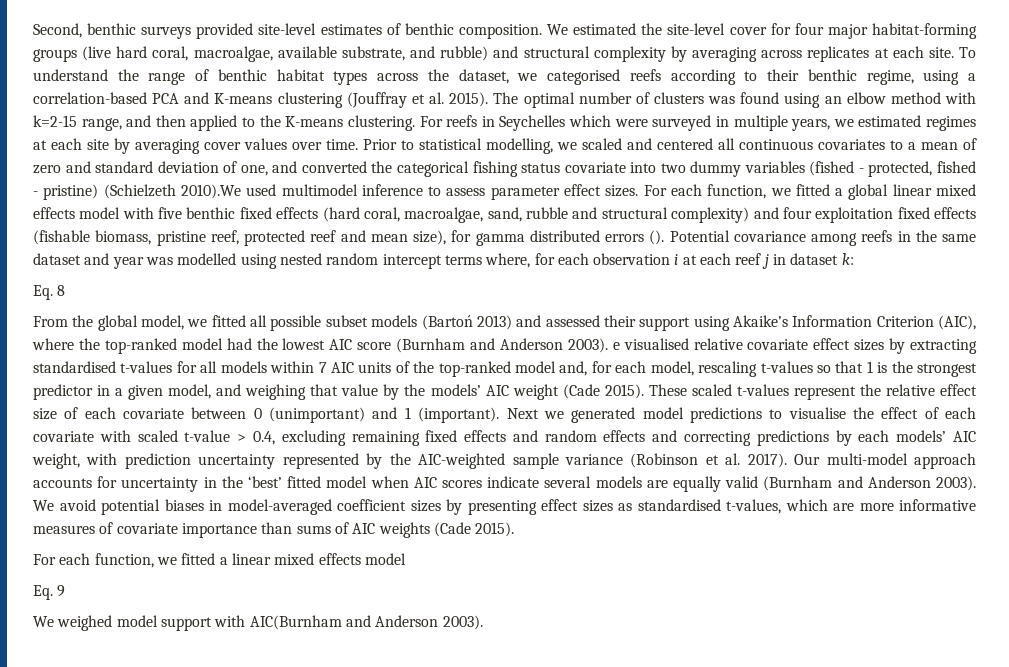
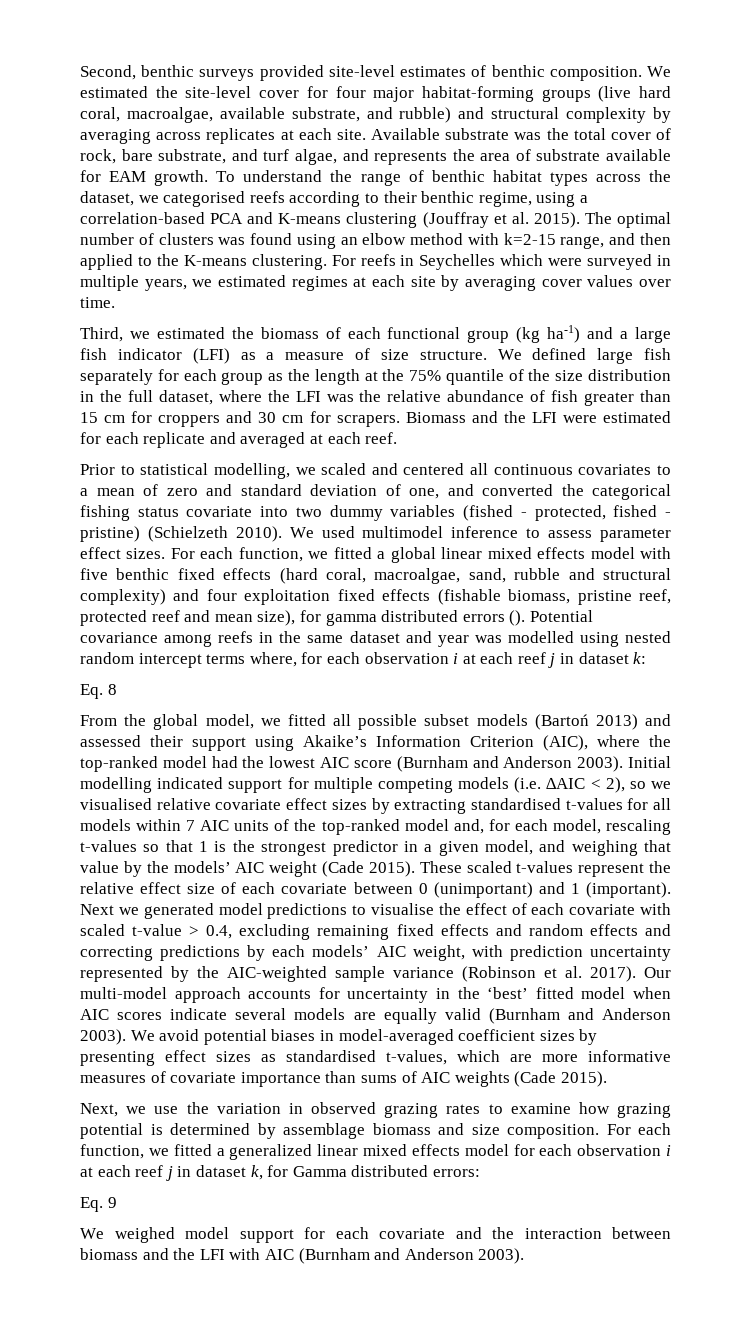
+ Available substrate was the total cover of rock, bare substrate, and turf algae, and represents the area of substrate available for EAM growth.
- For reefs in Seychelles which were surveyed in multiple years, we estimated regimes at each site by averaging cover values over time. Prior to statistical modelling, we scaled and centered all continuous covariates to a mean of zero and standard deviation of one, and converted the categorical fishing status covariate into two dummy variables (fished - protected, fished - pristine) (Schielzeth 2010).We used multimodel inference to assess parameter effect sizes.
+ For reefs in Seychelles which were surveyed in multiple years, we estimated regimes at each site by averaging cover values over time.
+ Third, we estimated the biomass of each functional group (kg ha-1) and a large fish indicator (LFI) as a measure of size structure. We defined large fish separately for each group as the length at the 75% quantile of the size distribution in the full dataset, where the LFI was the relative abundance of fish greater than 15 cm for croppers and 30 cm for scrapers. Biomass and the LFI were estimated for each replicate and averaged at each reef.
+ Prior to statistical modelling, we scaled and centered all continuous covariates to a mean of zero and standard deviation of one, and converted the categorical fishing status covariate into two dummy variables (fished - protected, fished - pristine) (Schielzeth 2010). We used multimodel inference to assess parameter effect sizes.
- From the global model, we fitted all possible subset models (Bartoń 2013) and assessed their support using Akaike’s Information Criterion (AIC), where the top-ranked model had the lowest AIC score (Burnham and Anderson 2003). e visualised relative covariate effect sizes by extracting standardised t-values for all models within 7 AIC units of the top-ranked model and, for each model, rescaling t-values so that 1 is the strongest predictor in a given model, and weighing that value by the models’ AIC weight (Cade 2015).
+ From the global model, we fitted all possible subset models (Bartoń 2013) and assessed their support using Akaike’s Information Criterion (AIC), where the top-ranked model had the lowest AIC score (Burnham and Anderson 2003). Initial modelling indicated support for multiple competing models (i.e. ∆AIC < 2), so we visualised relative covariate effect sizes by extracting standardised t-values for all models within 7 AIC units of the top-ranked model and, for each model, rescaling t-values so that 1 is the strongest predictor in a given model, and weighing that value by the models’ AIC weight (Cade 2015).
- For each function, we fitted a linear mixed effects model
+ Next, we use the variation in observed grazing rates to examine how grazing potential is determined by assemblage biomass and size composition. For each function, we fitted a generalized linear mixed effects model for each observation i at each reef j in dataset k, for Gamma distributed errors:
- We weighed model support with AIC(Burnham and Anderson 2003).
+ We weighed model support for each covariate and the interaction between biomass and the LFI with AIC (Burnham and Anderson 2003).

